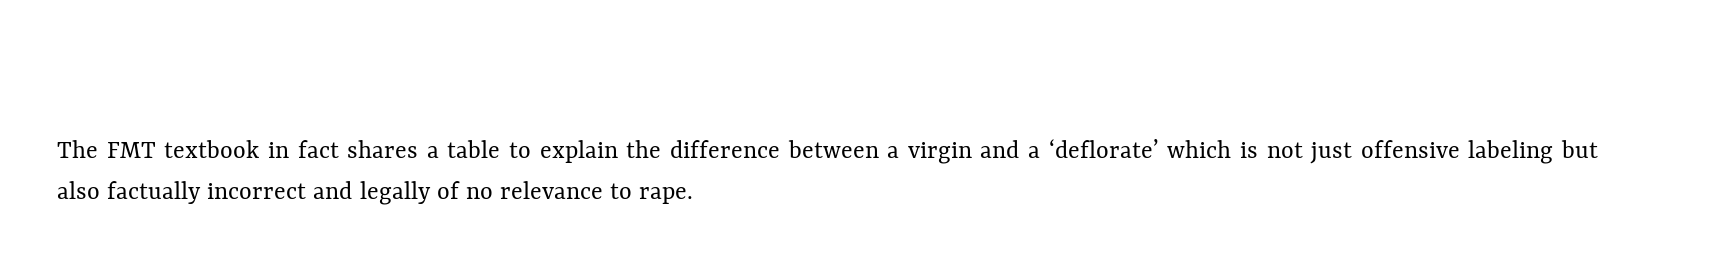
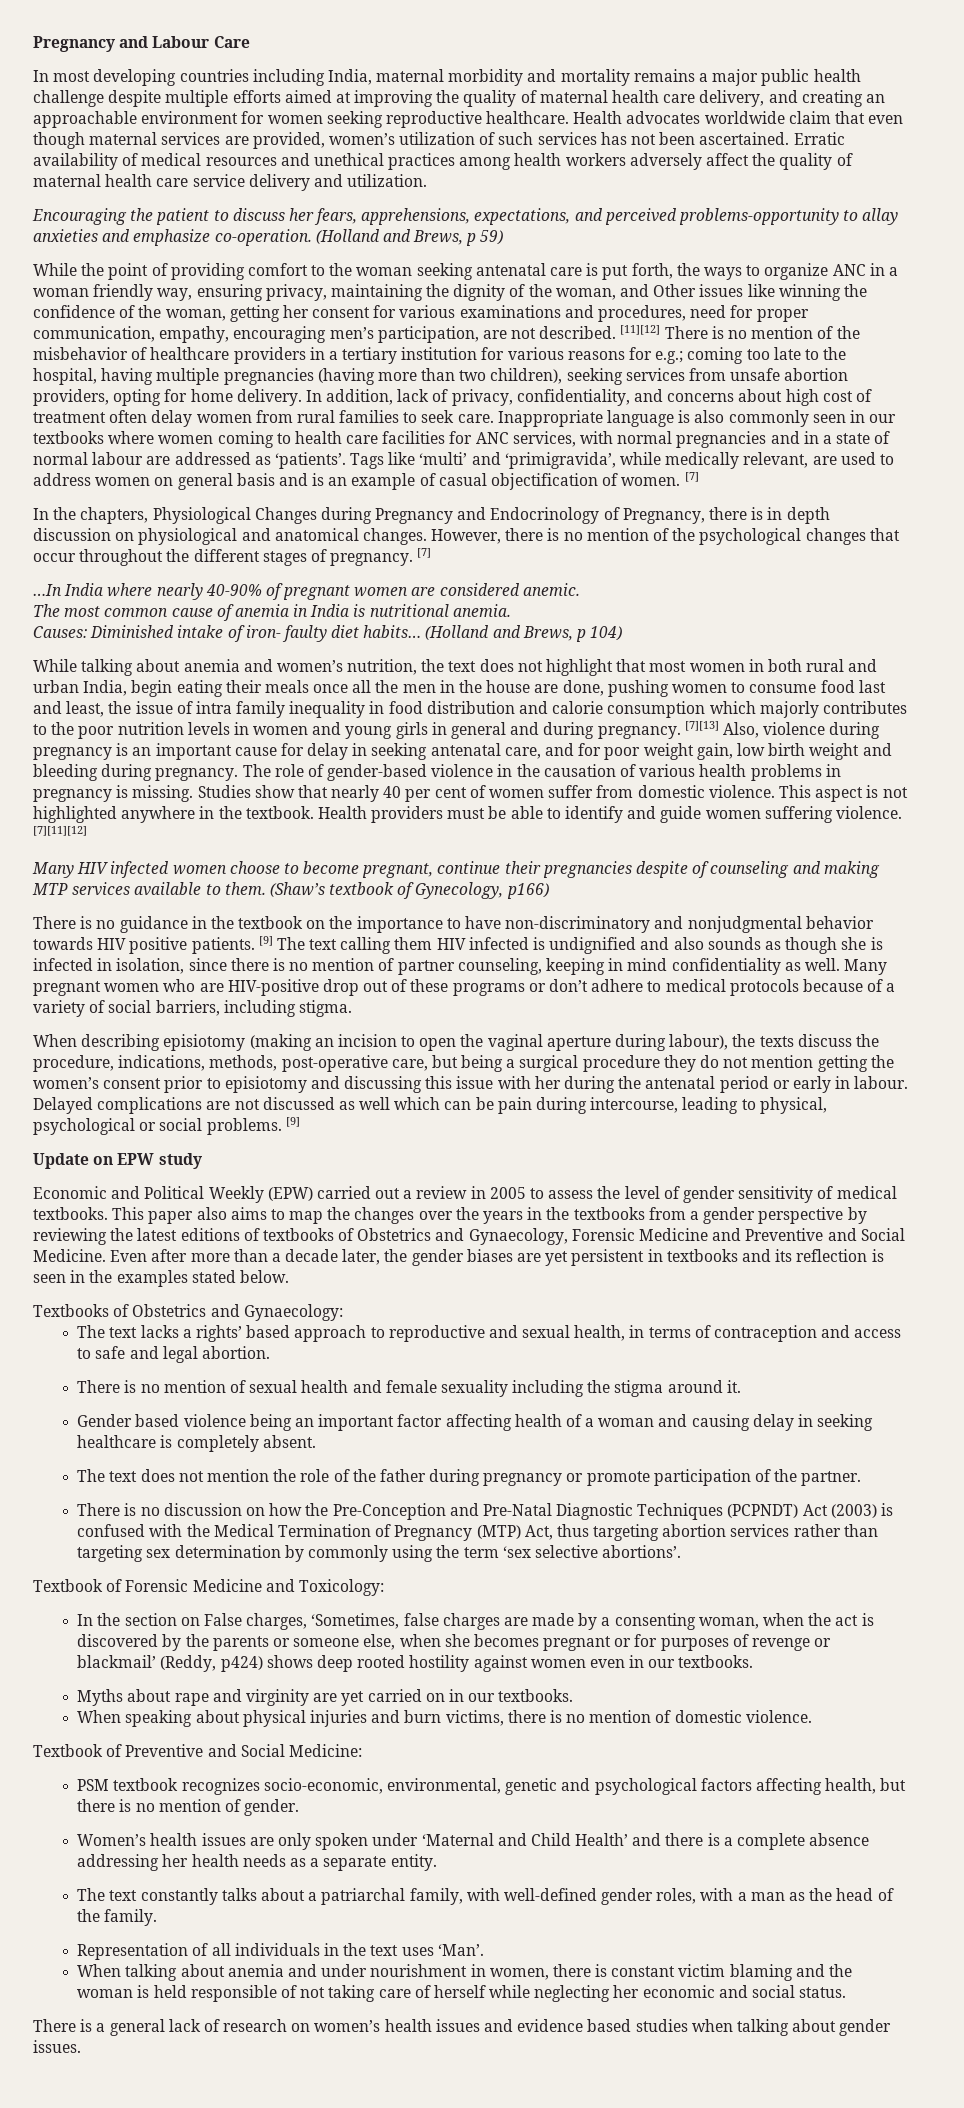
- The FMT textbook in fact shares a table to explain the difference between a virgin and a ‘deflorate’ which is not just offensive labeling but also factually incorrect and legally of no relevance to rape.
+ Pregnancy and Labour Care
+ In most developing countries including India, maternal morbidity and mortality remains a major public health challenge despite multiple efforts aimed at improving the quality of maternal health care delivery, and creating an approachable environment for women seeking reproductive healthcare. Health advocates worldwide claim that even though maternal services are provided, women’s utilization of such services has not been ascertained. Erratic availability of medical resources and unethical practices among health workers adversely affect the quality of maternal health care service delivery and utilization.
+ Encouraging the patient to discuss her fears, apprehensions, expectations, and perceived problems-opportunity to allay anxieties and emphasize co-operation. (Holland and Brews, p 59)
+ While the point of providing comfort to the woman seeking antenatal care is put forth, the ways to organize ANC in a woman friendly way, ensuring privacy, maintaining the dignity of the woman, and Other issues like winning the confidence of the woman, getting her consent for various examinations and procedures, need for proper communication, empathy, encouraging men’s participation, are not described. [11][12] There is no mention of the misbehavior of healthcare providers in a tertiary institution for various reasons for e.g.; coming too late to the hospital, having multiple pregnancies (having more than two children), seeking services from unsafe abortion providers, opting for home delivery. In addition, lack of privacy, confidentiality, and concerns about high cost of treatment often delay women from rural families to seek care. Inappropriate language is also commonly seen in our textbooks where women coming to health care facilities for ANC services, with normal pregnancies and in a state of normal labour are addressed as ‘patients’. Tags like ‘multi’ and ‘primigravida’, while medically relevant, are used to address women on general basis and is an example of casual objectification of women. [7]
+ In the chapters, Physiological Changes during Pregnancy and Endocrinology of Pregnancy, there is in depth discussion on physiological and anatomical changes. However, there is no mention of the psychological changes that occur throughout the different stages of pregnancy. [7]
+ …In India where nearly 40-90% of pregnant women are considered anemic.
+ The most common cause of anemia in India is nutritional anemia.
+ Causes: Diminished intake of iron- faulty diet habits… (Holland and Brews, p 104)
+ While talking about anemia and women’s nutrition, the text does not highlight that most women in both rural and urban India, begin eating their meals once all the men in the house are done, pushing women to consume food last and least, the issue of intra family inequality in food distribution and calorie consumption which majorly contributes to the poor nutrition levels in women and young girls in general and during pregnancy. [7][13] Also, violence during pregnancy is an important cause for delay in seeking antenatal care, and for poor weight gain, low birth weight and bleeding during pregnancy. The role of gender-based violence in the causation of various health problems in pregnancy is missing. Studies show that nearly 40 per cent of women suffer from domestic violence. This aspect is not highlighted anywhere in the textbook. Health providers must be able to identify and guide women suffering violence. [7][11][12]
+ Many HIV infected women choose to become pregnant, continue their pregnancies despite of counseling and making MTP services available to them. (Shaw’s textbook of Gynecology, p166)
+ There is no guidance in the textbook on the importance to have non-discriminatory and nonjudgmental behavior towards HIV positive patients. [9] The text calling them HIV infected is undignified and also sounds as though she is infected in isolation, since there is no mention of partner counseling, keeping in mind confidentiality as well. Many pregnant women who are HIV-positive drop out of these programs or don’t adhere to medical protocols because of a variety of social barriers, including stigma.
+ When describing episiotomy (making an incision to open the vaginal aperture during labour), the texts discuss the procedure, indications, methods, post-operative care, but being a surgical procedure they do not mention getting the women’s consent prior to episiotomy and discussing this issue with her during the antenatal period or early in labour. Delayed complications are not discussed as well which can be pain during intercourse, leading to physical, psychological or social problems. [9]
+ Update on EPW study
+ Economic and Political Weekly (EPW) carried out a review in 2005 to assess the level of gender sensitivity of medical textbooks. This paper also aims to map the changes over the years in the textbooks from a gender perspective by reviewing the latest editions of textbooks of Obstetrics and Gynaecology, Forensic Medicine and Preventive and Social Medicine. Even after more than a decade later, the gender biases are yet persistent in textbooks and its reflection is seen in the examples stated below.
+ Textbooks of Obstetrics and Gynaecology:
+ The text lacks a rights’ based approach to reproductive and sexual health, in terms of contraception and access to safe and legal abortion.
+ There is no mention of sexual health and female sexuality including the stigma around it.
+ Gender based violence being an important factor affecting health of a woman and causing delay in seeking healthcare is completely absent.
+ The text does not mention the role of the father during pregnancy or promote participation of the partner.
+ There is no discussion on how the Pre-Conception and Pre-Natal Diagnostic Techniques (PCPNDT) Act (2003) is confused with the Medical Termination of Pregnancy (MTP) Act, thus targeting abortion services rather than targeting sex determination by commonly using the term ‘sex selective abortions’.
+ Textbook of Forensic Medicine and Toxicology:
+ In the section on False charges, ‘Sometimes, false charges are made by a consenting woman, when the act is discovered by the parents or someone else, when she becomes pregnant or for purposes of revenge or blackmail’ (Reddy, p424) shows deep rooted hostility against women even in our textbooks.
+ Myths about rape and virginity are yet carried on in our textbooks.
+ When speaking about physical injuries and burn victims, there is no mention of domestic violence.
+ Textbook of Preventive and Social Medicine:
+ PSM textbook recognizes socio-economic, environmental, genetic and psychological factors affecting health, but there is no mention of gender.
+ Women’s health issues are only spoken under ‘Maternal and Child Health’ and there is a complete absence addressing her health needs as a separate entity.
+ The text constantly talks about a patriarchal family, with well-defined gender roles, with a man as the head of the family.
+ Representation of all individuals in the text uses ‘Man’.
+ When talking about anemia and under nourishment in women, there is constant victim blaming and the woman is held responsible of not taking care of herself while neglecting her economic and social status.
+ There is a general lack of research on women’s health issues and evidence based studies when talking about gender issues.

